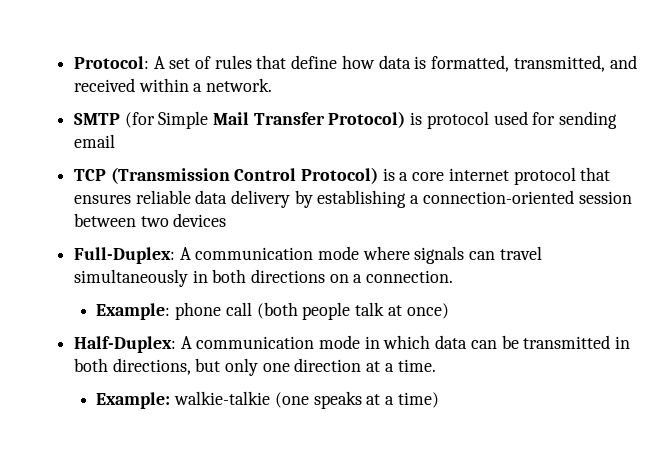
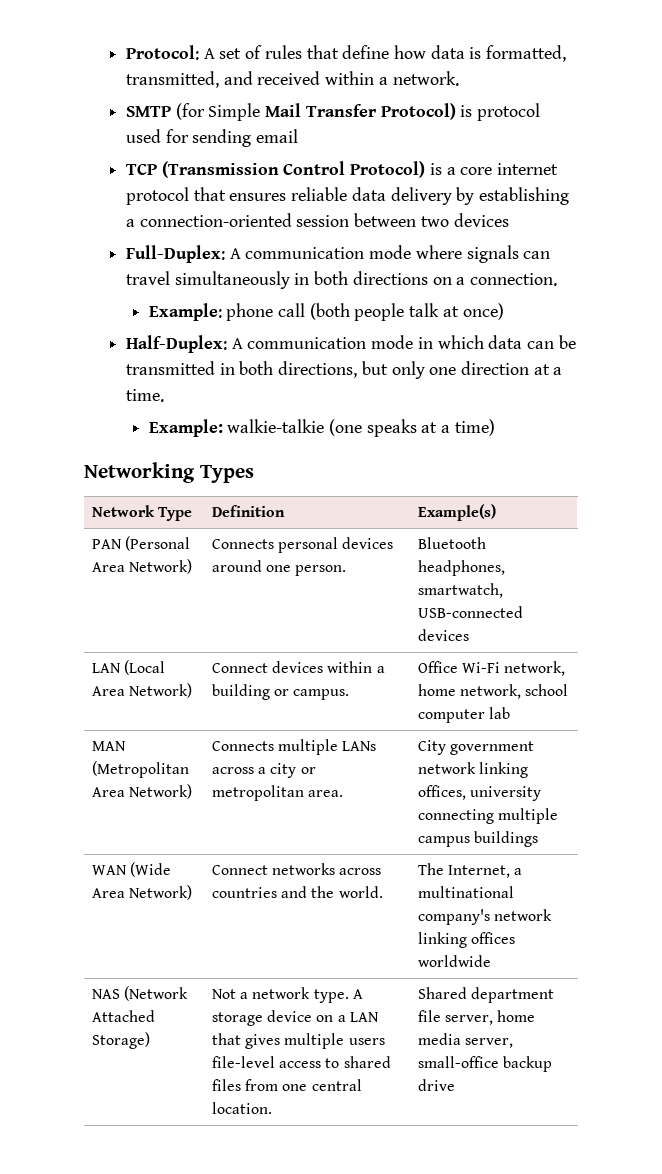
+ Networking Types
+ Network Type | Definition | Example(s)
+ PAN (Personal Area Network) | Connects personal devices around one person. | Bluetooth headphones, smartwatch, USB-connected devices
+ LAN (Local Area Network) | Connect devices within a building or campus. | Office Wi-Fi network, home network, school computer lab
+ MAN (Metropolitan Area Network) | Connects multiple LANs across a city or metropolitan area. | City government network linking offices, university connecting multiple campus buildings
+ WAN (Wide Area Network) | Connect networks across countries and the world. | The Internet, a multinational company's network linking offices worldwide
+ NAS (Network Attached Storage) | Not a network type. A storage device on a LAN that gives multiple users file-level access to shared files from one central location. | Shared department file server, home media server, small-office backup drive

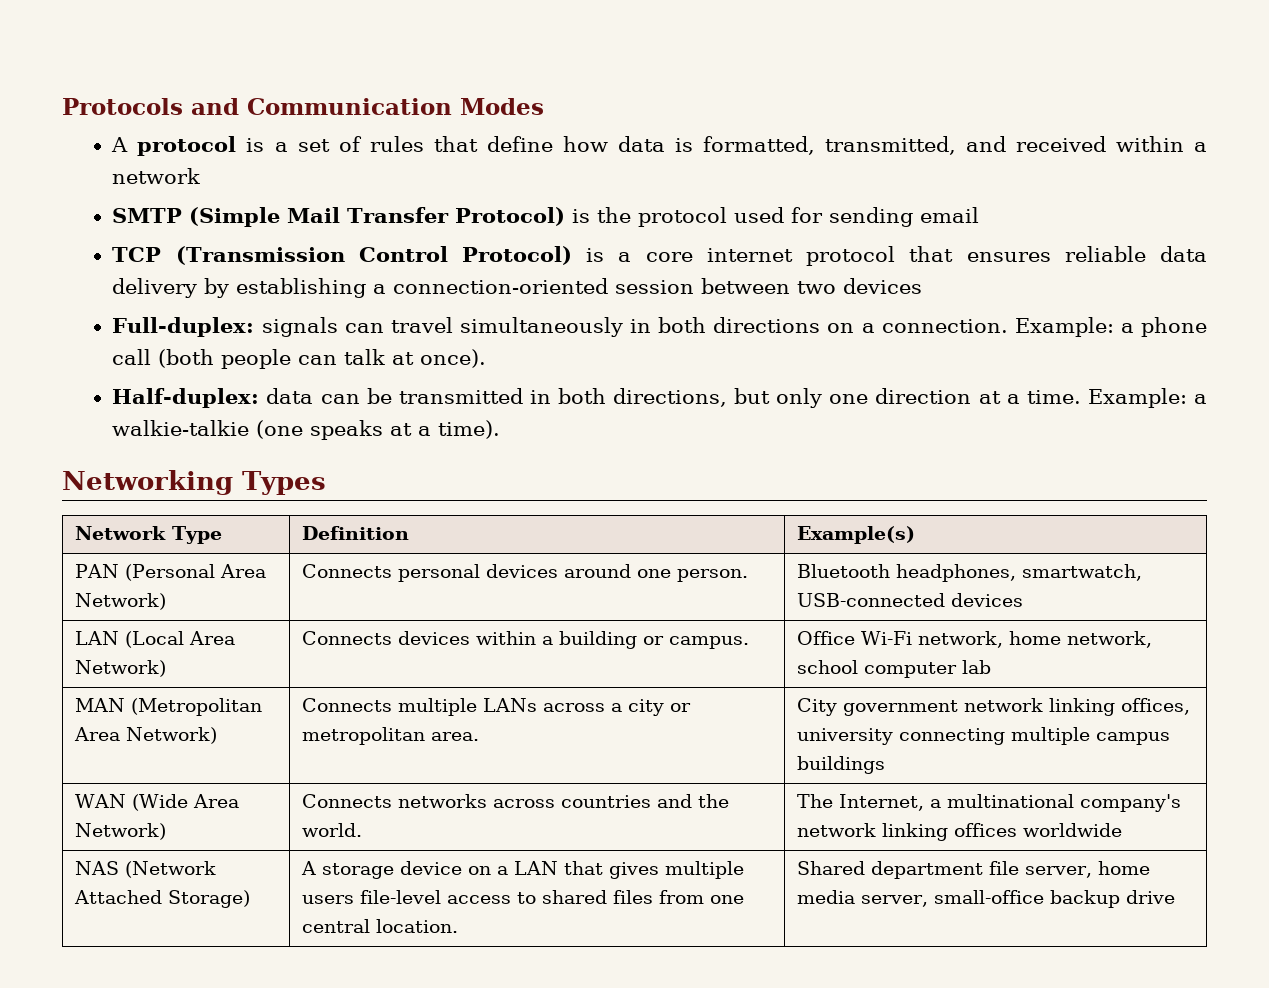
- Protocol: A set of rules that define how data is formatted, transmitted, and received within a network.
+ Protocols and Communication Modes
+ A protocol is a set of rules that define how data is formatted, transmitted, and received within a network
- SMTP (for Simple Mail Transfer Protocol) is protocol used for sending email
+ SMTP (Simple Mail Transfer Protocol) is the protocol used for sending email
- Full-Duplex: A communication mode where signals can travel simultaneously in both directions on a connection.
- Example: phone call (both people talk at once)
- Half-Duplex: A communication mode in which data can be transmitted in both directions, but only one direction at a time.
- Example: walkie-talkie (one speaks at a time)
+ Full-duplex: signals can travel simultaneously in both directions on a connection. Example: a phone call (both people can talk at once).
+ Half-duplex: data can be transmitted in both directions, but only one direction at a time. Example: a walkie-talkie (one speaks at a time).
- LAN (Local Area Network) | Connect devices within a building or campus. | Office Wi-Fi network, home network, school computer lab
+ LAN (Local Area Network) | Connects devices within a building or campus. | Office Wi-Fi network, home network, school computer lab
- WAN (Wide Area Network) | Connect networks across countries and the world. | The Internet, a multinational company's network linking offices worldwide
+ WAN (Wide Area Network) | Connects networks across countries and the world. | The Internet, a multinational company's network linking offices worldwide
- NAS (Network Attached Storage) | Not a network type. A storage device on a LAN that gives multiple users file-level access to shared files from one central location. | Shared department file server, home media server, small-office backup drive
+ NAS (Network Attached Storage) | A storage device on a LAN that gives multiple users file-level access to shared files from one central location. | Shared department file server, home media server, small-office backup drive

